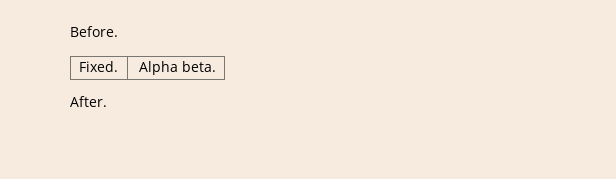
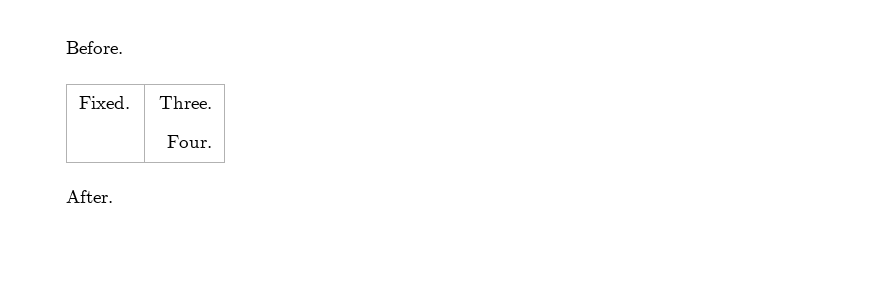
- Fixed. | Alpha beta.
+ Fixed. | Three.
+ Four.

